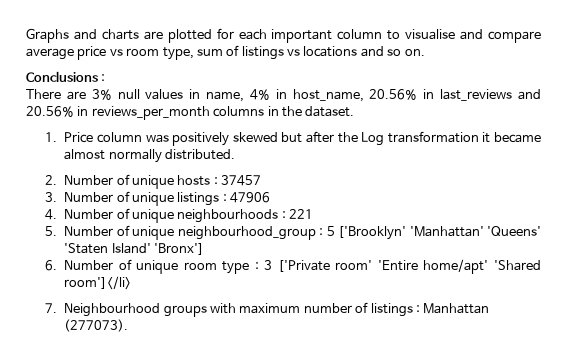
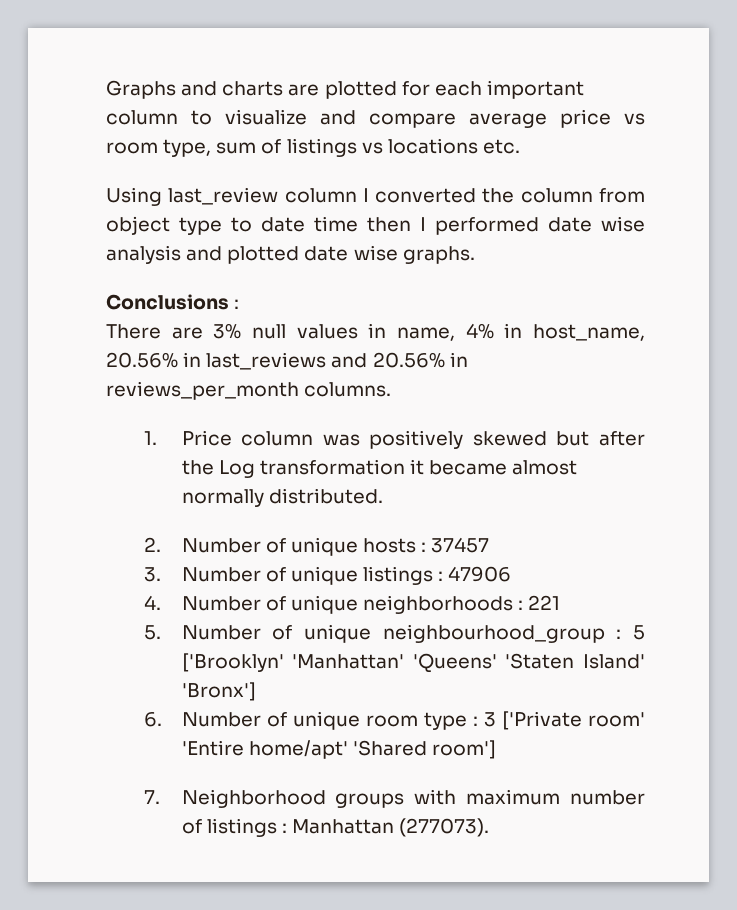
- Graphs and charts are plotted for each important column to visualise and compare average price vs room type, sum of listings vs locations and so on.
+ Graphs and charts are plotted for each important column to visualize and compare average price vs room type, sum of listings vs locations etc.
+ Using last_review column I converted the column from object type to date time then I performed date wise analysis and plotted date wise graphs.
- There are 3% null values in name, 4% in host_name, 20.56% in last_reviews and 20.56% in reviews_per_month columns in the dataset.
+ There are 3% null values in name, 4% in host_name, 20.56% in last_reviews and 20.56% in reviews_per_month columns.
- 4. Number of unique neighbourhoods : 221
+ 4. Number of unique neighborhoods : 221
- 6. Number of unique room type : 3 ['Private room' 'Entire home/apt' 'Shared room']</li>
+ 6. Number of unique room type : 3 ['Private room' 'Entire home/apt' 'Shared room']
- 7. Neighbourhood groups with maximum number of listings : Manhattan (277073).
+ 7. Neighborhood groups with maximum number of listings : Manhattan (277073).

